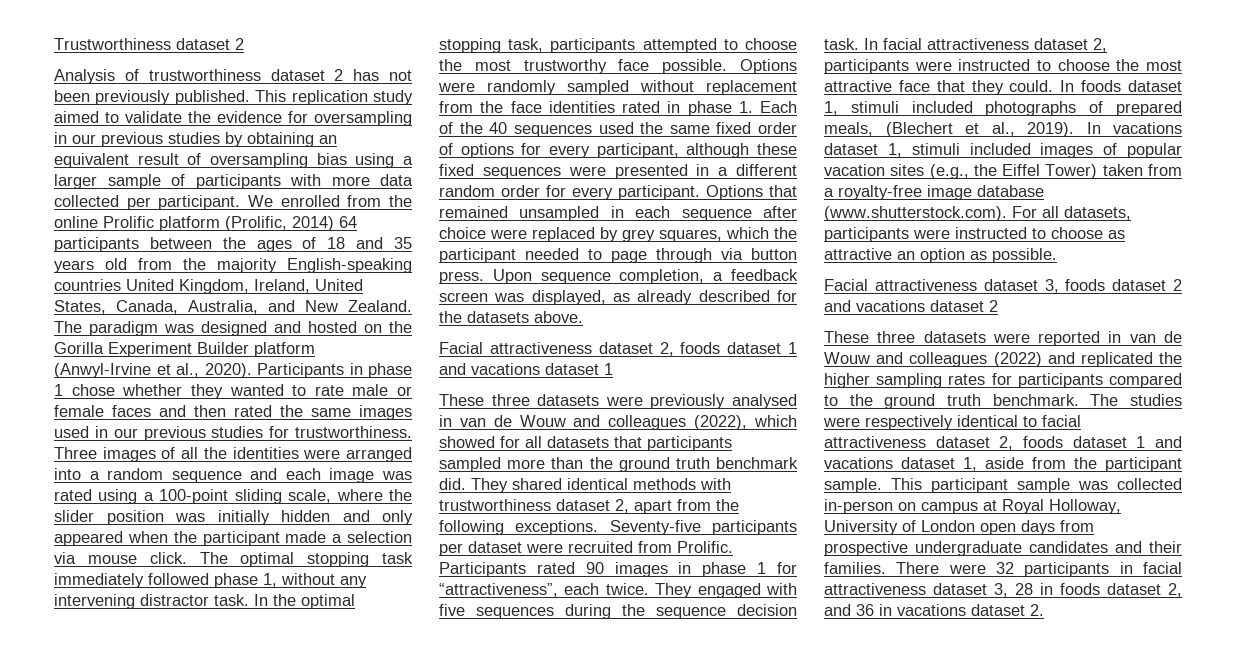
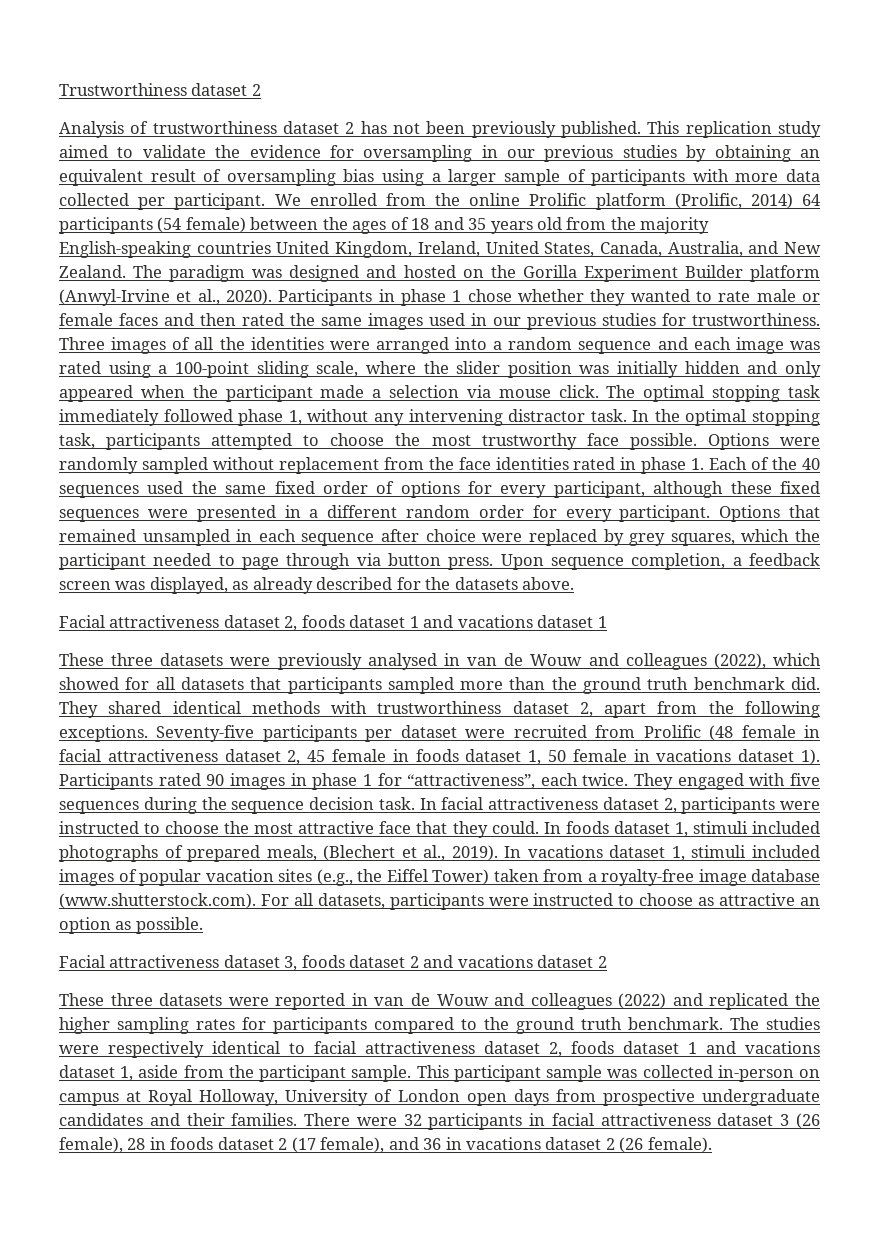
- We enrolled from the online Prolific platform (Prolific, 2014) 64 participants between the ages of 18 and 35 years old from the majority English-speaking countries United Kingdom, Ireland, United States, Canada, Australia, and New Zealand.
+ We enrolled from the online Prolific platform (Prolific, 2014) 64 participants (54 female) between the ages of 18 and 35 years old from the majority English-speaking countries United Kingdom, Ireland, United States, Canada, Australia, and New Zealand.
- Seventy-five participants per dataset were recruited from Prolific.
+ Seventy-five participants per dataset were recruited from Prolific (48 female in facial attractiveness dataset 2, 45 female in foods dataset 1, 50 female in vacations dataset 1).
- There were 32 participants in facial attractiveness dataset 3, 28 in foods dataset 2, and 36 in vacations dataset 2.
+ There were 32 participants in facial attractiveness dataset 3 (26 female), 28 in foods dataset 2 (17 female), and 36 in vacations dataset 2 (26 female).

